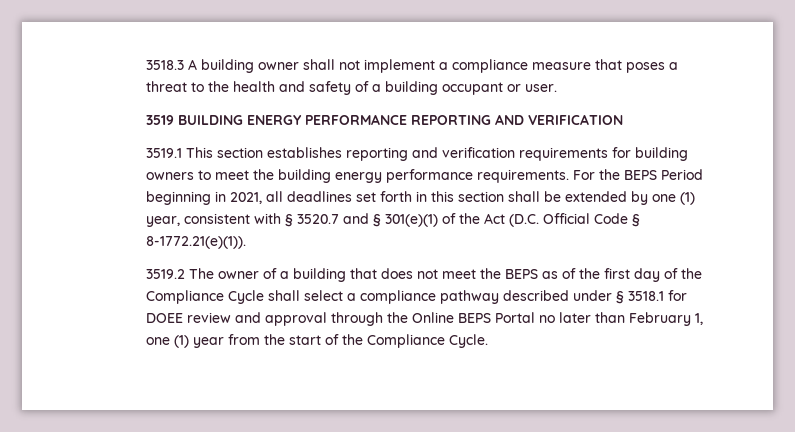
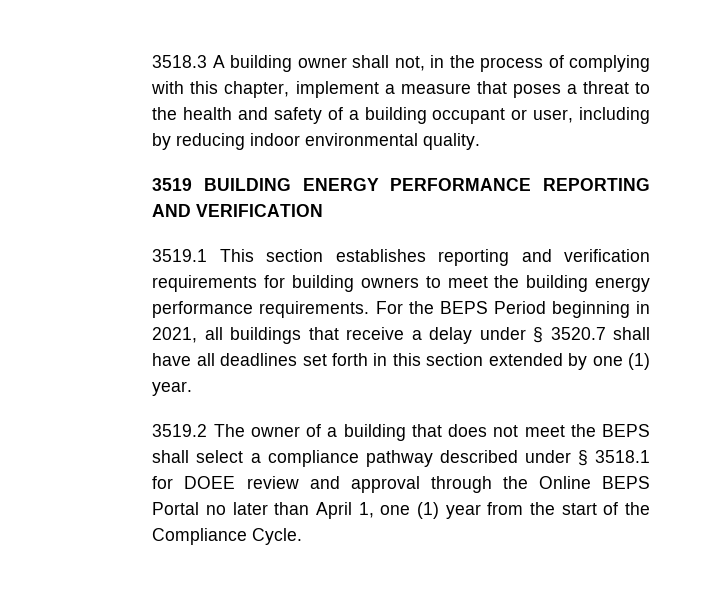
- 3518.3 A building owner shall not implement a compliance measure that poses a threat to the health and safety of a building occupant or user.
+ 3518.3 A building owner shall not, in the process of complying with this chapter, implement a measure that poses a threat to the health and safety of a building occupant or user, including by reducing indoor environmental quality.
- For the BEPS Period beginning in 2021, all deadlines set forth in this section shall be extended by one (1) year, consistent with § 3520.7 and § 301(e)(1) of the Act (D.C. Official Code § 8-1772.21(e)(1)).
+ For the BEPS Period beginning in 2021, all buildings that receive a delay under § 3520.7 shall have all deadlines set forth in this section extended by one (1) year.
- 3519.2 The owner of a building that does not meet the BEPS as of the first day of the Compliance Cycle shall select a compliance pathway described under § 3518.1 for DOEE review and approval through the Online BEPS Portal no later than February 1, one (1) year from the start of the Compliance Cycle.
+ 3519.2 The owner of a building that does not meet the BEPS shall select a compliance pathway described under § 3518.1 for DOEE review and approval through the Online BEPS Portal no later than April 1, one (1) year from the start of the Compliance Cycle.

